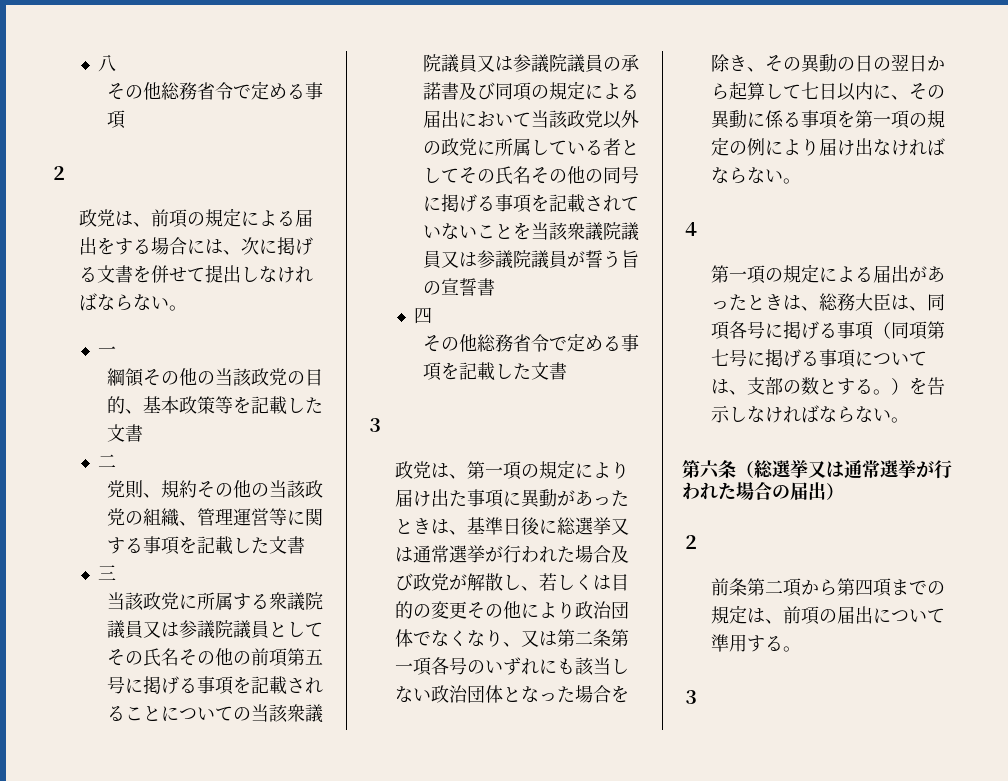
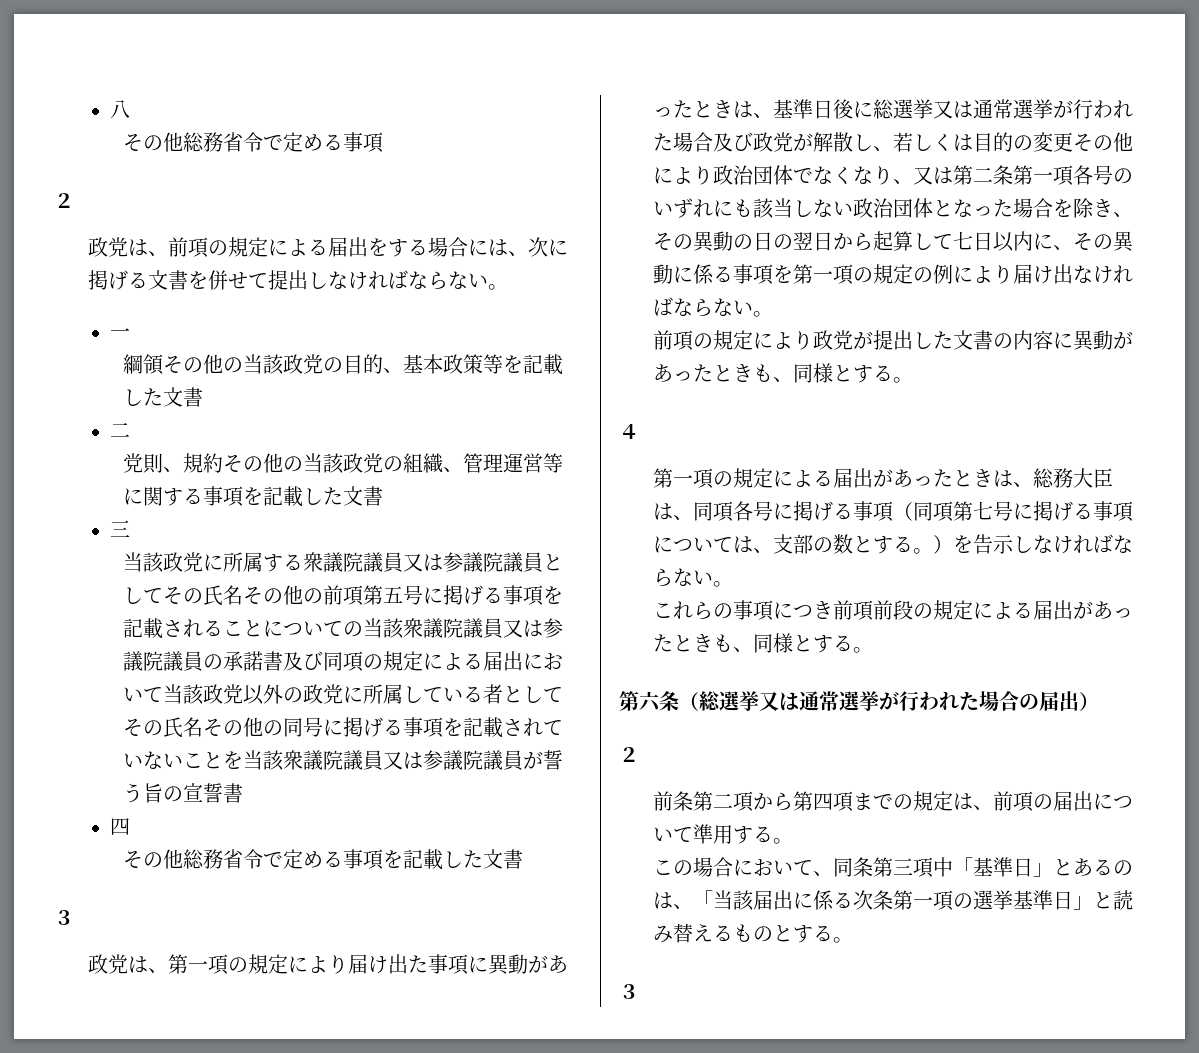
+ 前項の規定により政党が提出した文書の内容に異動があったときも、同様とする。
+ これらの事項につき前項前段の規定による届出があったときも、同様とする。
+ この場合において、同条第三項中「基準日」とあるのは、「当該届出に係る次条第一項の選挙基準日」と読み替えるものとする。

